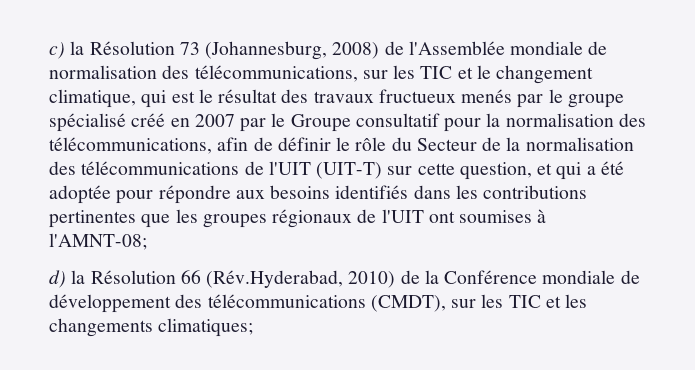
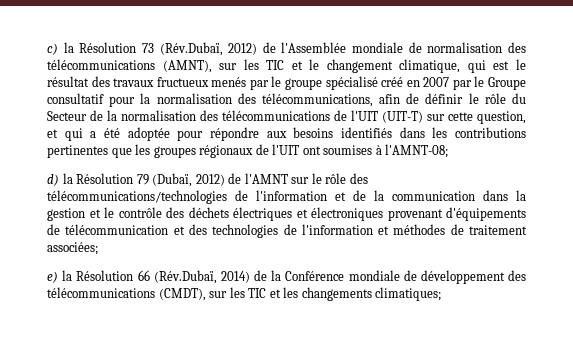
- c) la Résolution 73 (Johannesburg, 2008) de l'Assemblée mondiale de normalisation des télécommunications, sur les TIC et le changement climatique, qui est le résultat des travaux fructueux menés par le groupe spécialisé créé en 2007 par le Groupe consultatif pour la normalisation des télécommunications, afin de définir le rôle du Secteur de la normalisation des télécommunications de l'UIT (UIT-T) sur cette question, et qui a été adoptée pour répondre aux besoins identifiés dans les contributions pertinentes que les groupes régionaux de l'UIT ont soumises à l'AMNT-08;
+ c) la Résolution 73 (Rév.Dubaï, 2012) de l'Assemblée mondiale de normalisation des télécommunications (AMNT), sur les TIC et le changement climatique, qui est le résultat des travaux fructueux menés par le groupe spécialisé créé en 2007 par le Groupe consultatif pour la normalisation des télécommunications, afin de définir le rôle du Secteur de la normalisation des télécommunications de l'UIT (UIT-T) sur cette question, et qui a été adoptée pour répondre aux besoins identifiés dans les contributions pertinentes que les groupes régionaux de l'UIT ont soumises à l'AMNT-08;
- d) la Résolution 66 (Rév.Hyderabad, 2010) de la Conférence mondiale de développement des télécommunications (CMDT), sur les TIC et les changements climatiques;
+ d) la Résolution 79 (Dubaï, 2012) de l'AMNT sur le rôle des télécommunications/technologies de l'information et de la communication dans la gestion et le contrôle des déchets électriques et électroniques provenant d'équipements de télécommunication et des technologies de l'information et méthodes de traitement associées;
+ e) la Résolution 66 (Rév.Dubaï, 2014) de la Conférence mondiale de développement des télécommunications (CMDT), sur les TIC et les changements climatiques;

